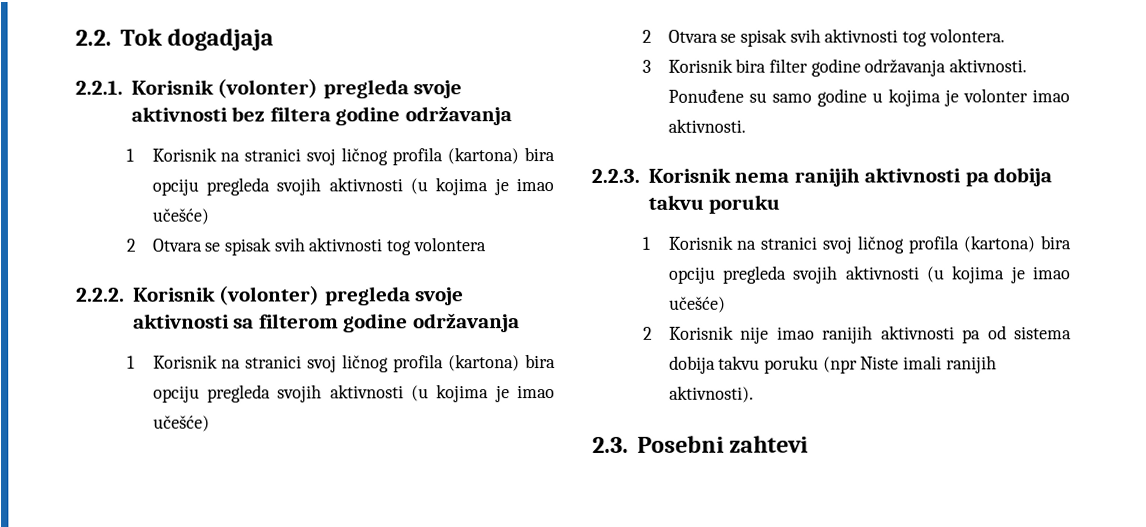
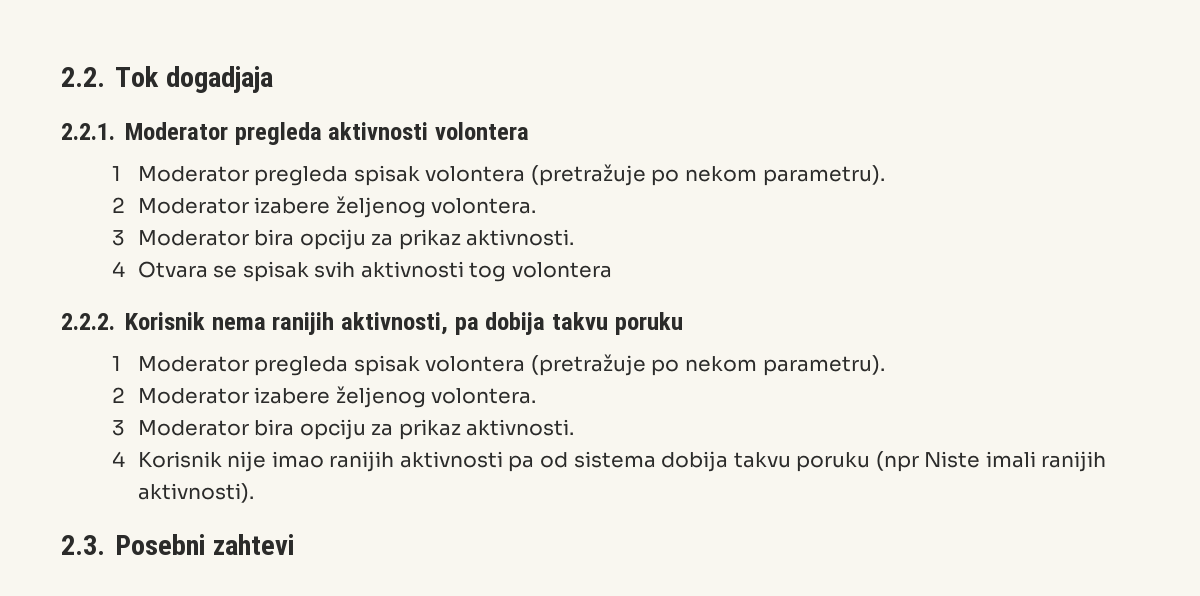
- 2.2.1. Korisnik (volonter) pregleda svoje aktivnosti bez filtera godine održavanja
- 1 Korisnik na stranici svoj ličnog profila (kartona) bira opciju pregleda svojih aktivnosti (u kojima je imao učešće)
- 2 Otvara se spisak svih aktivnosti tog volontera
+ 2.2.1. Moderator pregleda aktivnosti volontera
+ 1 Moderator pregleda spisak volontera (pretražuje po nekom parametru).
+ 2 Moderator izabere željenog volontera.
+ 3 Moderator bira opciju za prikaz aktivnosti.
+ 4 Otvara se spisak svih aktivnosti tog volontera
- 2.2.2. Korisnik (volonter) pregleda svoje aktivnosti sa filterom godine održavanja
- 1 Korisnik na stranici svoj ličnog profila (kartona) bira opciju pregleda svojih aktivnosti (u kojima je imao učešće)
- 2 Otvara se spisak svih aktivnosti tog volontera.
- 3 Korisnik bira filter godine održavanja aktivnosti. Ponuđene su samo godine u kojima je volonter imao aktivnosti.
- 2.2.3. Korisnik nema ranijih aktivnosti pa dobija takvu poruku
- 1 Korisnik na stranici svoj ličnog profila (kartona) bira opciju pregleda svojih aktivnosti (u kojima je imao učešće)
- 2 Korisnik nije imao ranijih aktivnosti pa od sistema dobija takvu poruku (npr Niste imali ranijih aktivnosti).
+ 2.2.2. Korisnik nema ranijih aktivnosti, pa dobija takvu poruku
+ 1 Moderator pregleda spisak volontera (pretražuje po nekom parametru).
+ 2 Moderator izabere željenog volontera.
+ 3 Moderator bira opciju za prikaz aktivnosti.
+ 4 Korisnik nije imao ranijih aktivnosti pa od sistema dobija takvu poruku (npr Niste imali ranijih aktivnosti).

